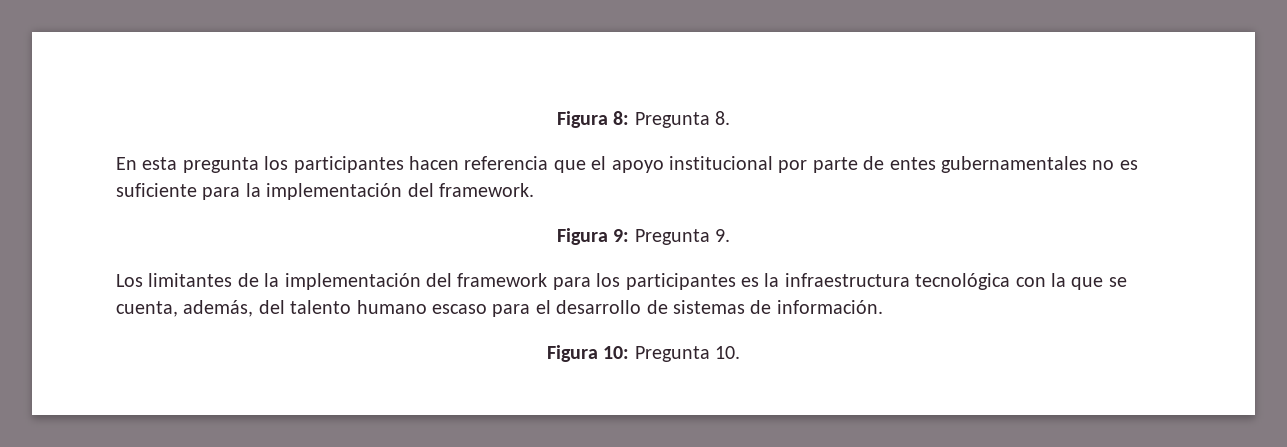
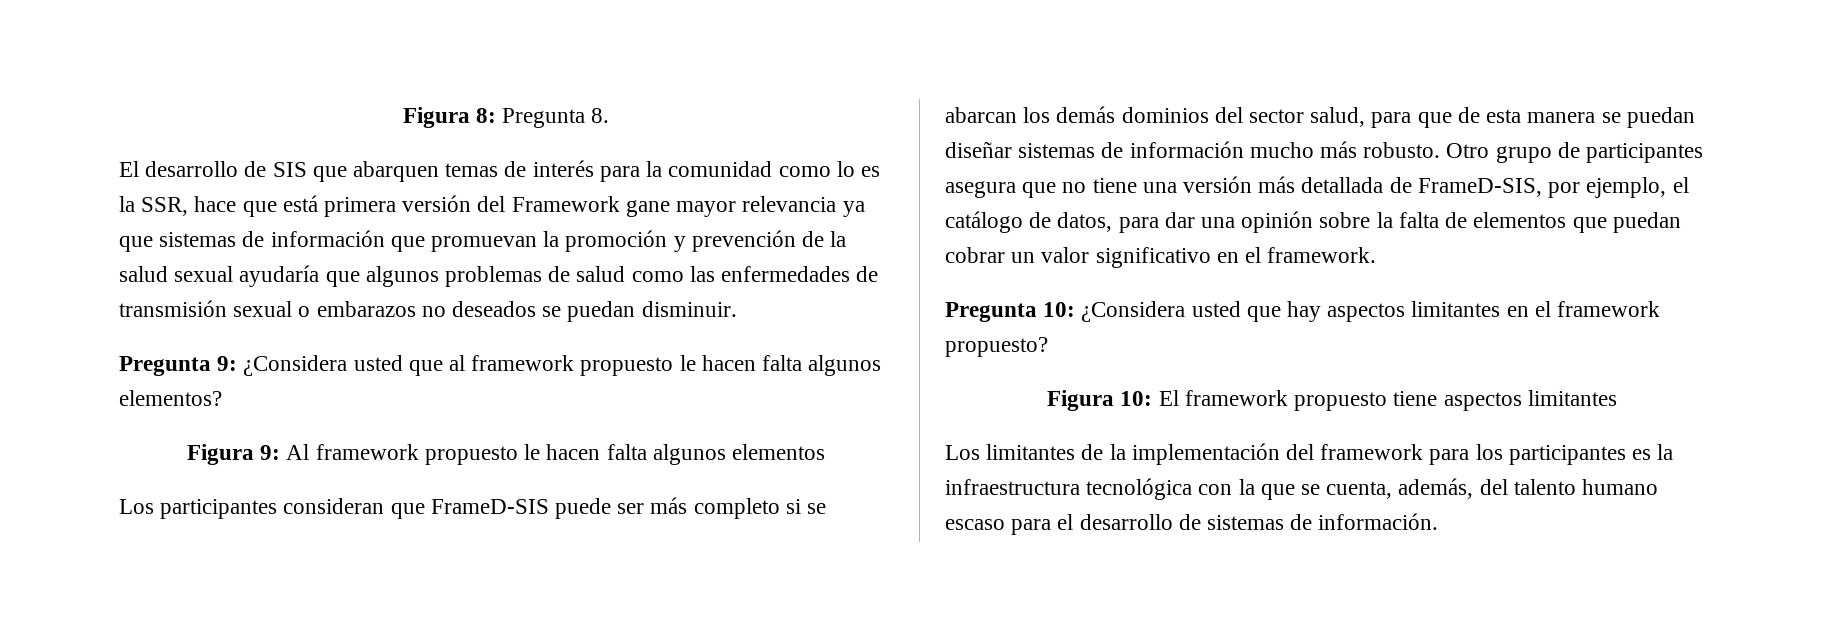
- En esta pregunta los participantes hacen referencia que el apoyo institucional por parte de entes gubernamentales no es suficiente para la implementación del framework.
- Figura 9: Pregunta 9.
+ El desarrollo de SIS que abarquen temas de interés para la comunidad como lo es la SSR, hace que está primera versión del Framework gane mayor relevancia ya que sistemas de información que promuevan la promoción y prevención de la salud sexual ayudaría que algunos problemas de salud como las enfermedades de transmisión sexual o embarazos no deseados se puedan disminuir.
+ Pregunta 9: ¿Considera usted que al framework propuesto le hacen falta algunos elementos?
+ Figura 9: Al framework propuesto le hacen falta algunos elementos
+ Los participantes consideran que FrameD-SIS puede ser más completo si se abarcan los demás dominios del sector salud, para que de esta manera se puedan diseñar sistemas de información mucho más robusto. Otro grupo de participantes asegura que no tiene una versión más detallada de FrameD-SIS, por ejemplo, el catálogo de datos, para dar una opinión sobre la falta de elementos que puedan cobrar un valor significativo en el framework.
+ Pregunta 10: ¿Considera usted que hay aspectos limitantes en el framework propuesto?
+ Figura 10: El framework propuesto tiene aspectos limitantes
- Figura 10: Pregunta 10.

